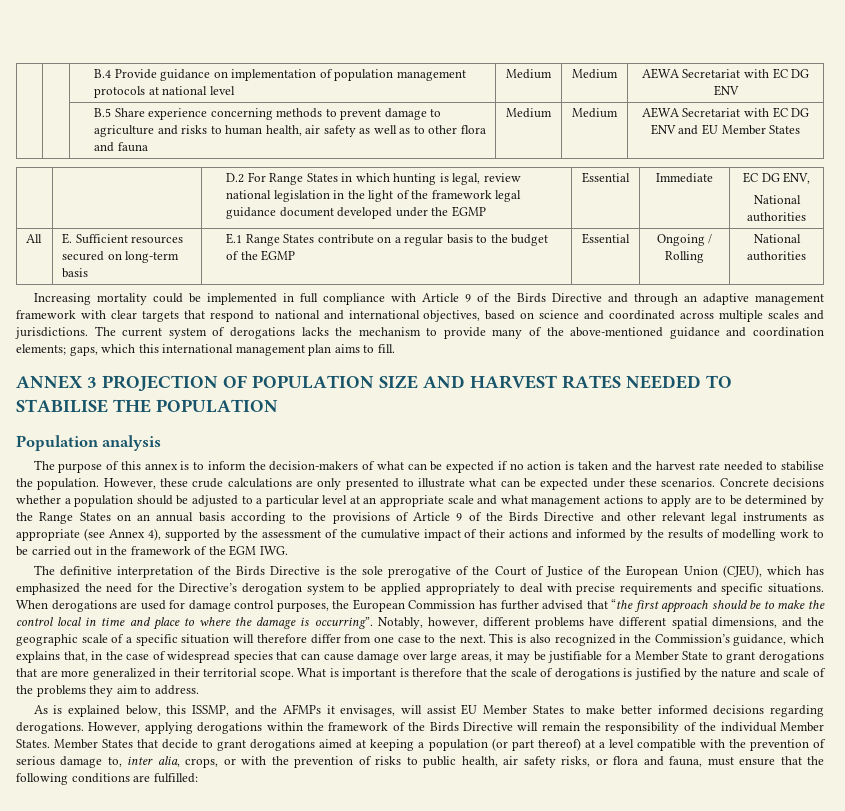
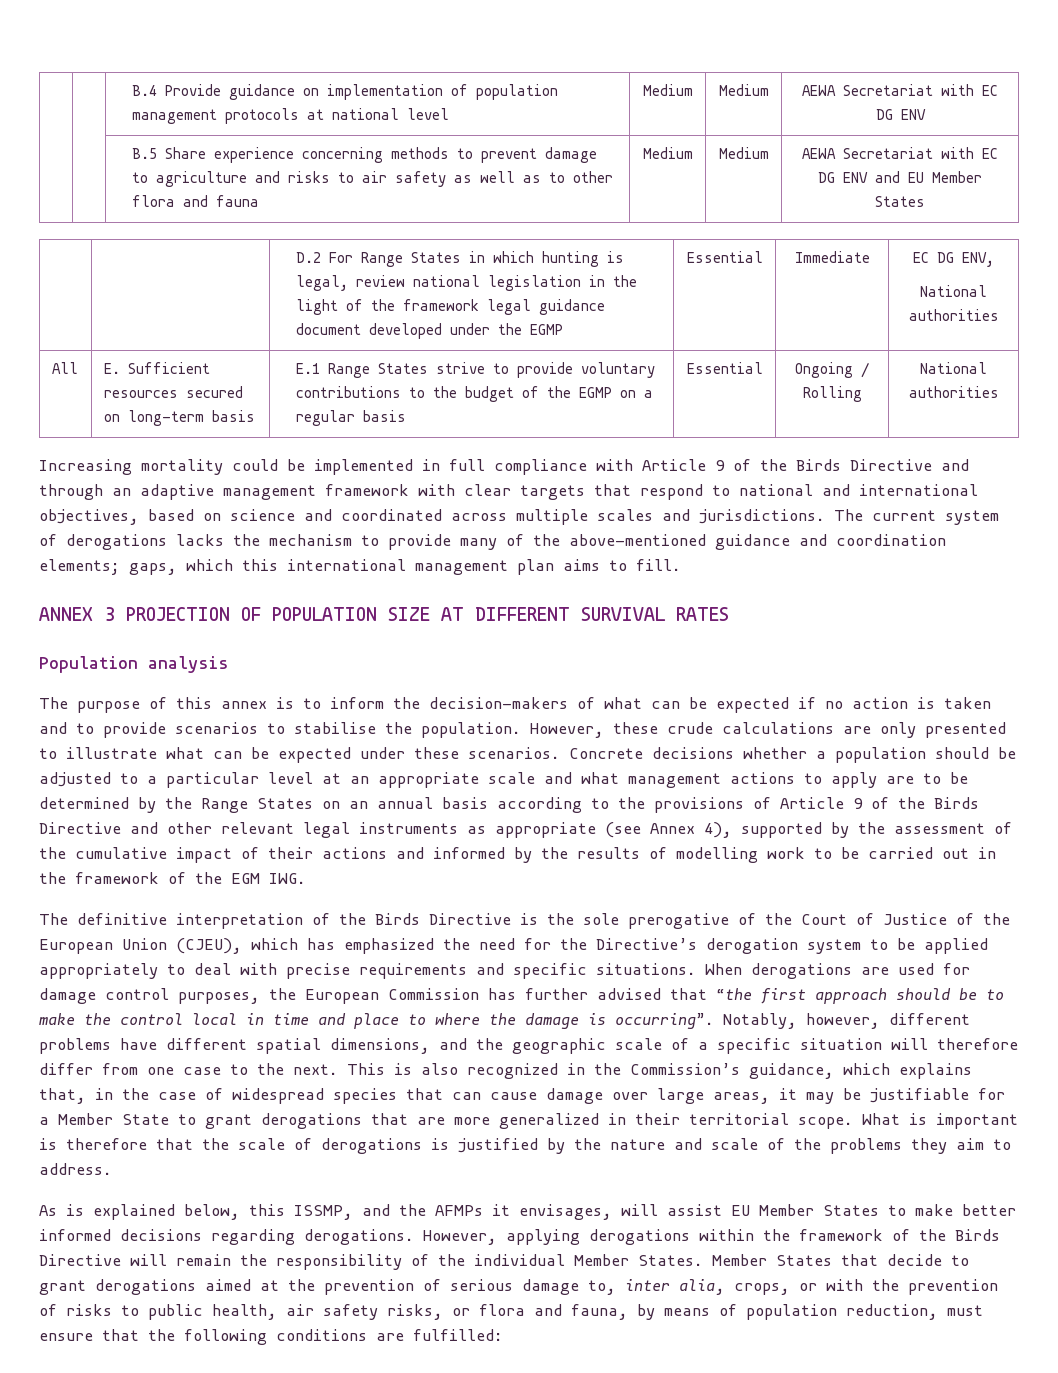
- | | B.5 Share experience concerning methods to prevent damage to agriculture and risks to human health, air safety as well as to other flora and fauna | Medium | Medium | AEWA Secretariat with EC DG ENV and EU Member States
+ | | B.5 Share experience concerning methods to prevent damage to agriculture and risks to air safety as well as to other flora and fauna | Medium | Medium | AEWA Secretariat with EC DG ENV and EU Member States
- All | E. Sufficient resources secured on long-term basis | E.1 Range States contribute on a regular basis to the budget of the EGMP | Essential | Ongoing / Rolling | National authorities
+ All | E. Sufficient resources secured on long-term basis | E.1 Range States strive to provide voluntary contributions to the budget of the EGMP on a regular basis | Essential | Ongoing / Rolling | National authorities
- ANNEX 3 PROJECTION OF POPULATION SIZE AND HARVEST RATES NEEDED TO STABILISE THE POPULATION
+ ANNEX 3 PROJECTION OF POPULATION SIZE AT DIFFERENT SURVIVAL RATES
- The purpose of this annex is to inform the decision-makers of what can be expected if no action is taken and the harvest rate needed to stabilise the population.
+ The purpose of this annex is to inform the decision-makers of what can be expected if no action is taken and to provide scenarios to stabilise the population.
- Member States that decide to grant derogations aimed at keeping a population (or part thereof) at a level compatible with the prevention of serious damage to, inter alia, crops, or with the prevention of risks to public health, air safety risks, or flora and fauna, must ensure that the following conditions are fulfilled:
+ Member States that decide to grant derogations aimed at the prevention of serious damage to, inter alia, crops, or with the prevention of risks to public health, air safety risks, or flora and fauna, by means of population reduction, must ensure that the following conditions are fulfilled:

